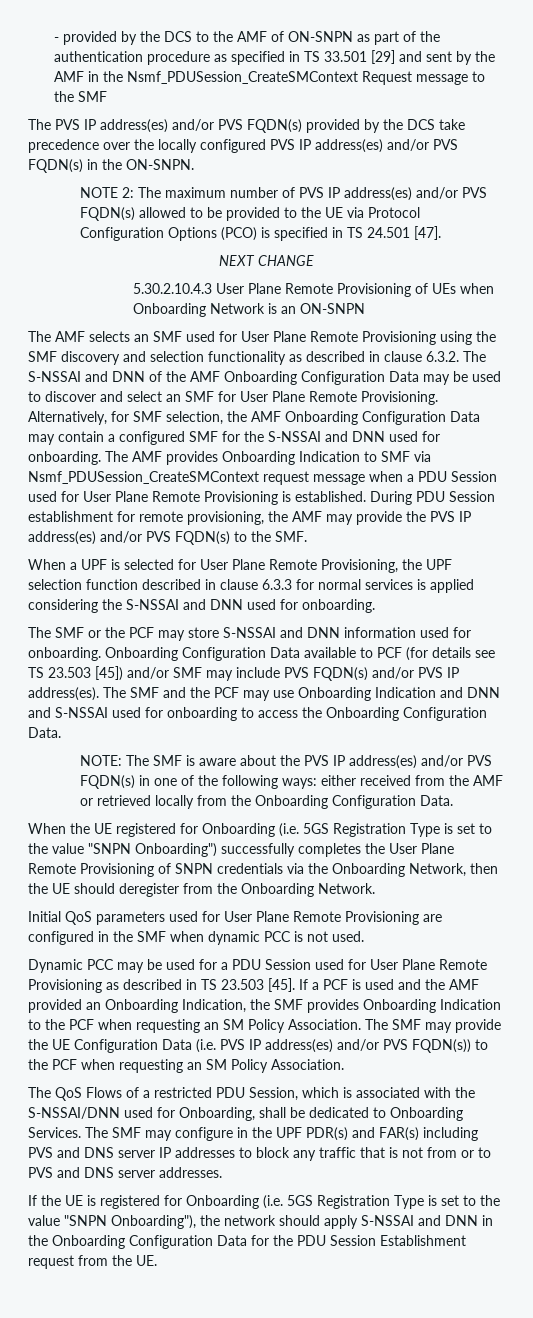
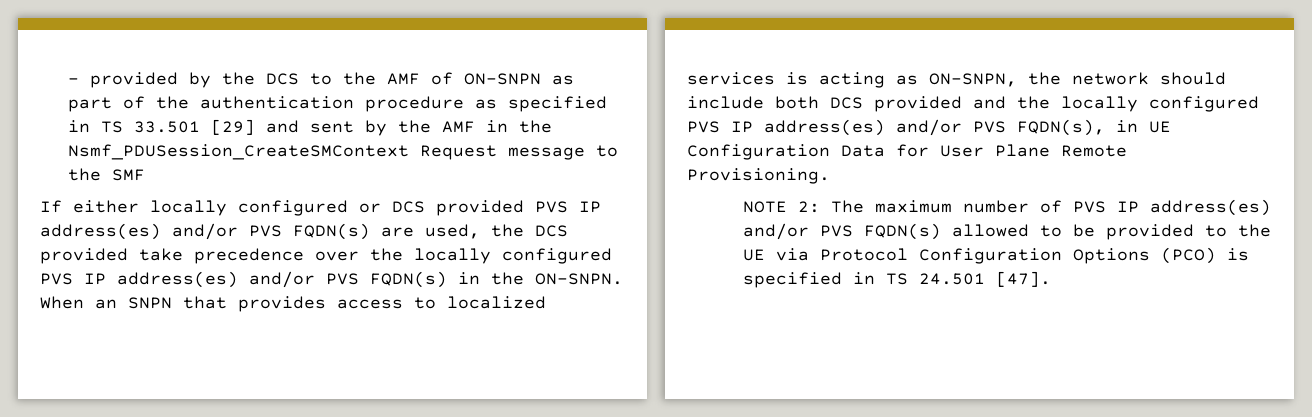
- The PVS IP address(es) and/or PVS FQDN(s) provided by the DCS take precedence over the locally configured PVS IP address(es) and/or PVS FQDN(s) in the ON-SNPN.
+ If either locally configured or DCS provided PVS IP address(es) and/or PVS FQDN(s) are used, the DCS provided take precedence over the locally configured PVS IP address(es) and/or PVS FQDN(s) in the ON-SNPN. When an SNPN that provides access to localized services is acting as ON-SNPN, the network should include both DCS provided and the locally configured PVS IP address(es) and/or PVS FQDN(s), in UE Configuration Data for User Plane Remote Provisioning.
- NEXT CHANGE
- 5.30.2.10.4.3 User Plane Remote Provisioning of UEs when Onboarding Network is an ON-SNPN
- The AMF selects an SMF used for User Plane Remote Provisioning using the SMF discovery and selection functionality as described in clause 6.3.2. The S-NSSAI and DNN of the AMF Onboarding Configuration Data may be used to discover and select an SMF for User Plane Remote Provisioning. Alternatively, for SMF selection, the AMF Onboarding Configuration Data may contain a configured SMF for the S-NSSAI and DNN used for onboarding. The AMF provides Onboarding Indication to SMF via Nsmf_PDUSession_CreateSMContext request message when a PDU Session used for User Plane Remote Provisioning is established. During PDU Session establishment for remote provisioning, the AMF may provide the PVS IP address(es) and/or PVS FQDN(s) to the SMF.
- When a UPF is selected for User Plane Remote Provisioning, the UPF selection function described in clause 6.3.3 for normal services is applied considering the S-NSSAI and DNN used for onboarding.
- The SMF or the PCF may store S-NSSAI and DNN information used for onboarding. Onboarding Configuration Data available to PCF (for details see TS 23.503 [45]) and/or SMF may include PVS FQDN(s) and/or PVS IP address(es). The SMF and the PCF may use Onboarding Indication and DNN and S-NSSAI used for onboarding to access the Onboarding Configuration Data.
- NOTE: The SMF is aware about the PVS IP address(es) and/or PVS FQDN(s) in one of the following ways: either received from the AMF or retrieved locally from the Onboarding Configuration Data.
- When the UE registered for Onboarding (i.e. 5GS Registration Type is set to the value "SNPN Onboarding") successfully completes the User Plane Remote Provisioning of SNPN credentials via the Onboarding Network, then the UE should deregister from the Onboarding Network.
- Initial QoS parameters used for User Plane Remote Provisioning are configured in the SMF when dynamic PCC is not used.
- Dynamic PCC may be used for a PDU Session used for User Plane Remote Provisioning as described in TS 23.503 [45]. If a PCF is used and the AMF provided an Onboarding Indication, the SMF provides Onboarding Indication to the PCF when requesting an SM Policy Association. The SMF may provide the UE Configuration Data (i.e. PVS IP address(es) and/or PVS FQDN(s)) to the PCF when requesting an SM Policy Association.
- The QoS Flows of a restricted PDU Session, which is associated with the S-NSSAI/DNN used for Onboarding, shall be dedicated to Onboarding Services. The SMF may configure in the UPF PDR(s) and FAR(s) including PVS and DNS server IP addresses to block any traffic that is not from or to PVS and DNS server addresses.
- If the UE is registered for Onboarding (i.e. 5GS Registration Type is set to the value "SNPN Onboarding"), the network should apply S-NSSAI and DNN in the Onboarding Configuration Data for the PDU Session Establishment request from the UE.

